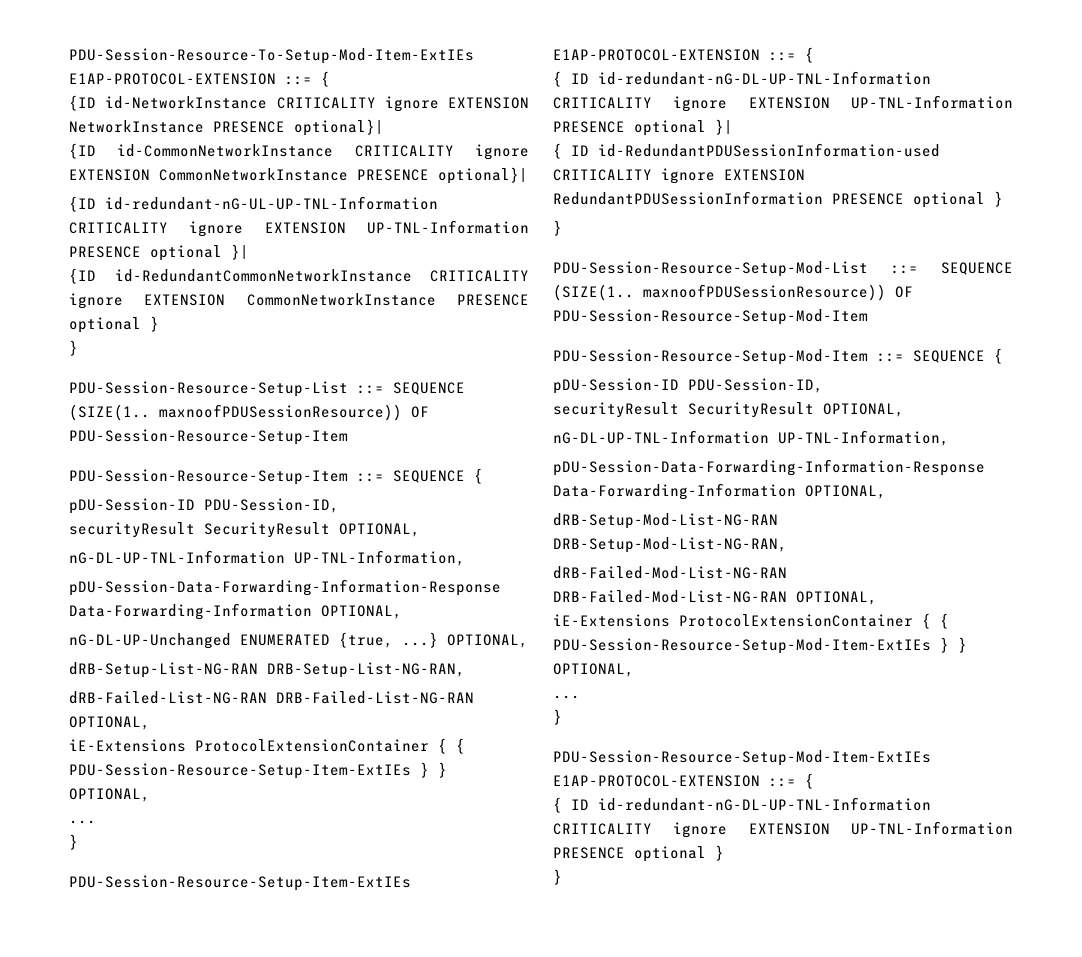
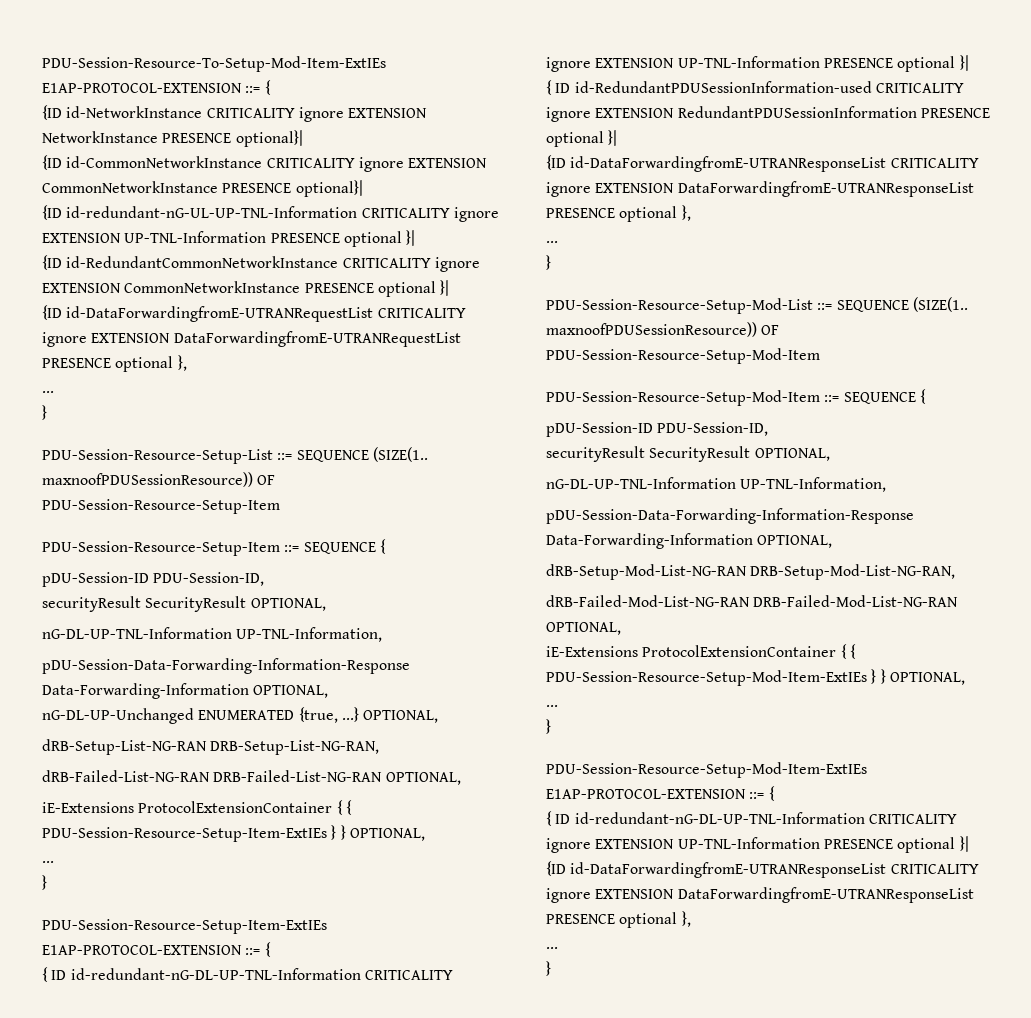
- {ID id-RedundantCommonNetworkInstance CRITICALITY ignore EXTENSION CommonNetworkInstance PRESENCE optional }
+ {ID id-RedundantCommonNetworkInstance CRITICALITY ignore EXTENSION CommonNetworkInstance PRESENCE optional }|
+ {ID id-DataForwardingfromE-UTRANRequestList CRITICALITY ignore EXTENSION DataForwardingfromE-UTRANRequestList PRESENCE optional },
+ ...
- { ID id-RedundantPDUSessionInformation-used CRITICALITY ignore EXTENSION RedundantPDUSessionInformation PRESENCE optional }
+ { ID id-RedundantPDUSessionInformation-used CRITICALITY ignore EXTENSION RedundantPDUSessionInformation PRESENCE optional }|
+ {ID id-DataForwardingfromE-UTRANResponseList CRITICALITY ignore EXTENSION DataForwardingfromE-UTRANResponseList PRESENCE optional },
+ ...
  PDU-Session-Resource-Setup-Mod-Item-ExtIEs E1AP-PROTOCOL-EXTENSION ::= {
- { ID id-redundant-nG-DL-UP-TNL-Information CRITICALITY ignore EXTENSION UP-TNL-Information PRESENCE optional }
+ { ID id-redundant-nG-DL-UP-TNL-Information CRITICALITY ignore EXTENSION UP-TNL-Information PRESENCE optional }|
+ {ID id-DataForwardingfromE-UTRANResponseList CRITICALITY ignore EXTENSION DataForwardingfromE-UTRANResponseList PRESENCE optional },
+ ...

